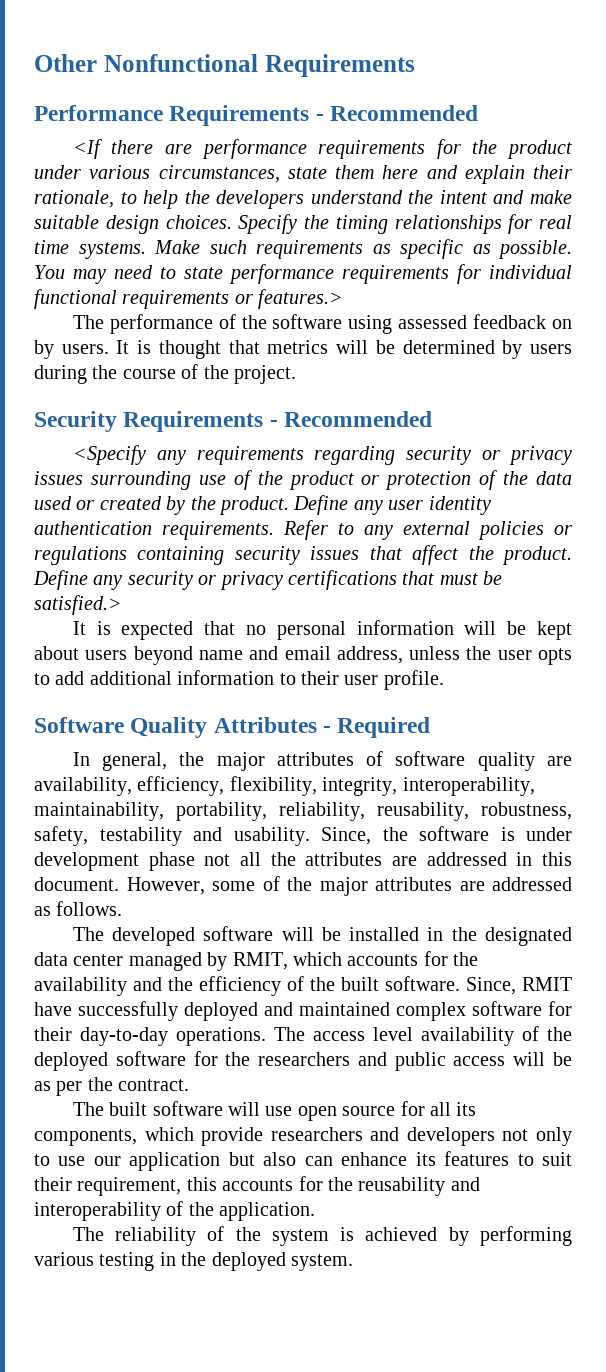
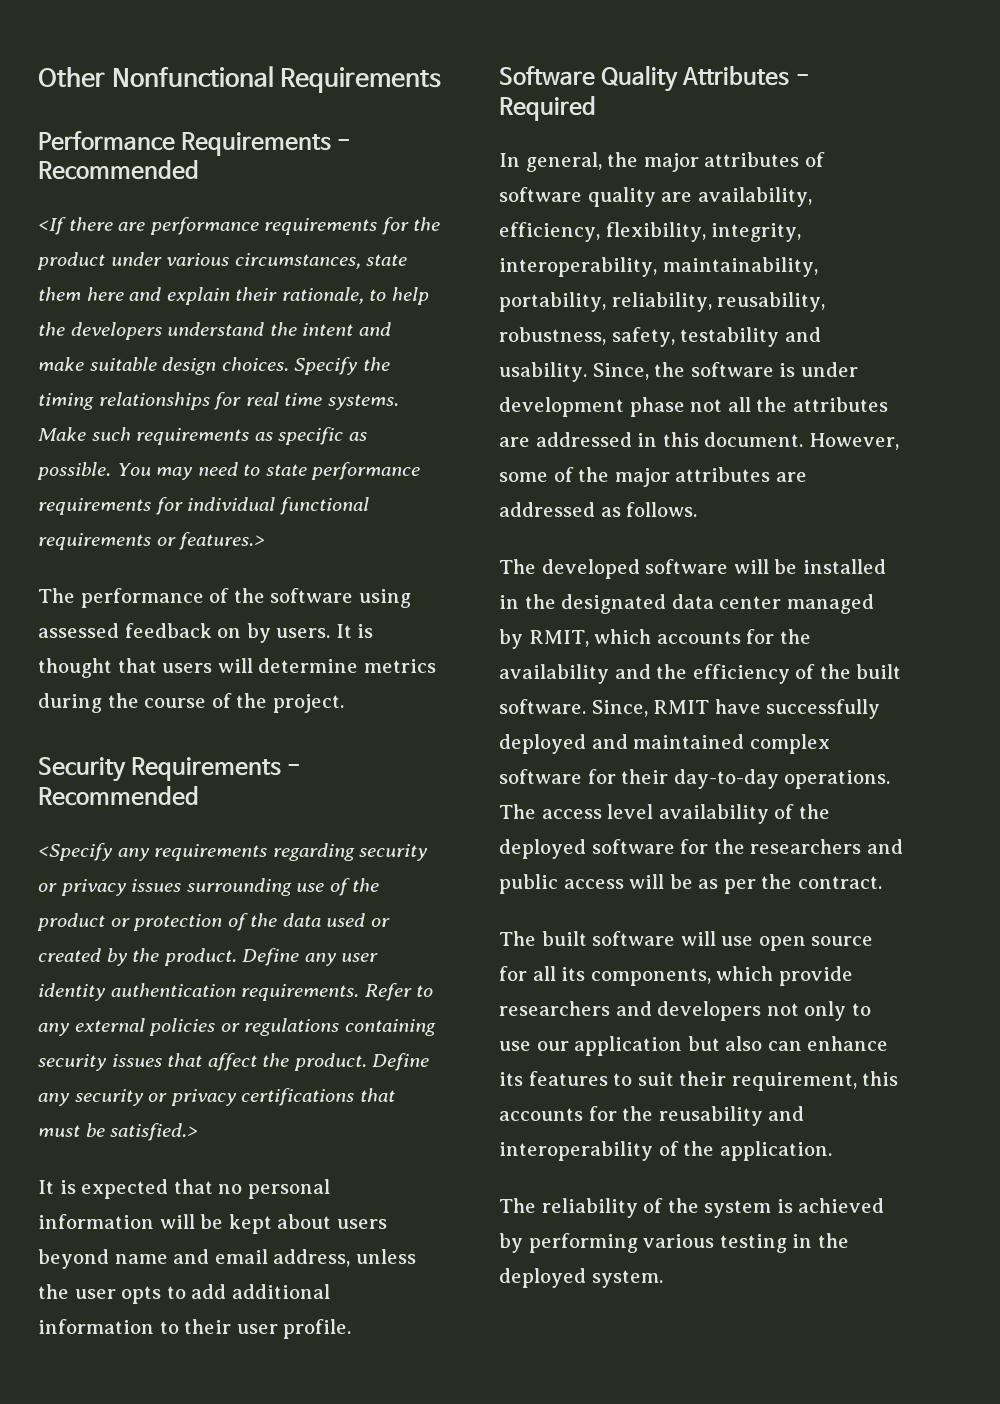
- It is thought that metrics will be determined by users during the course of the project.
+ It is thought that users will determine metrics during the course of the project.

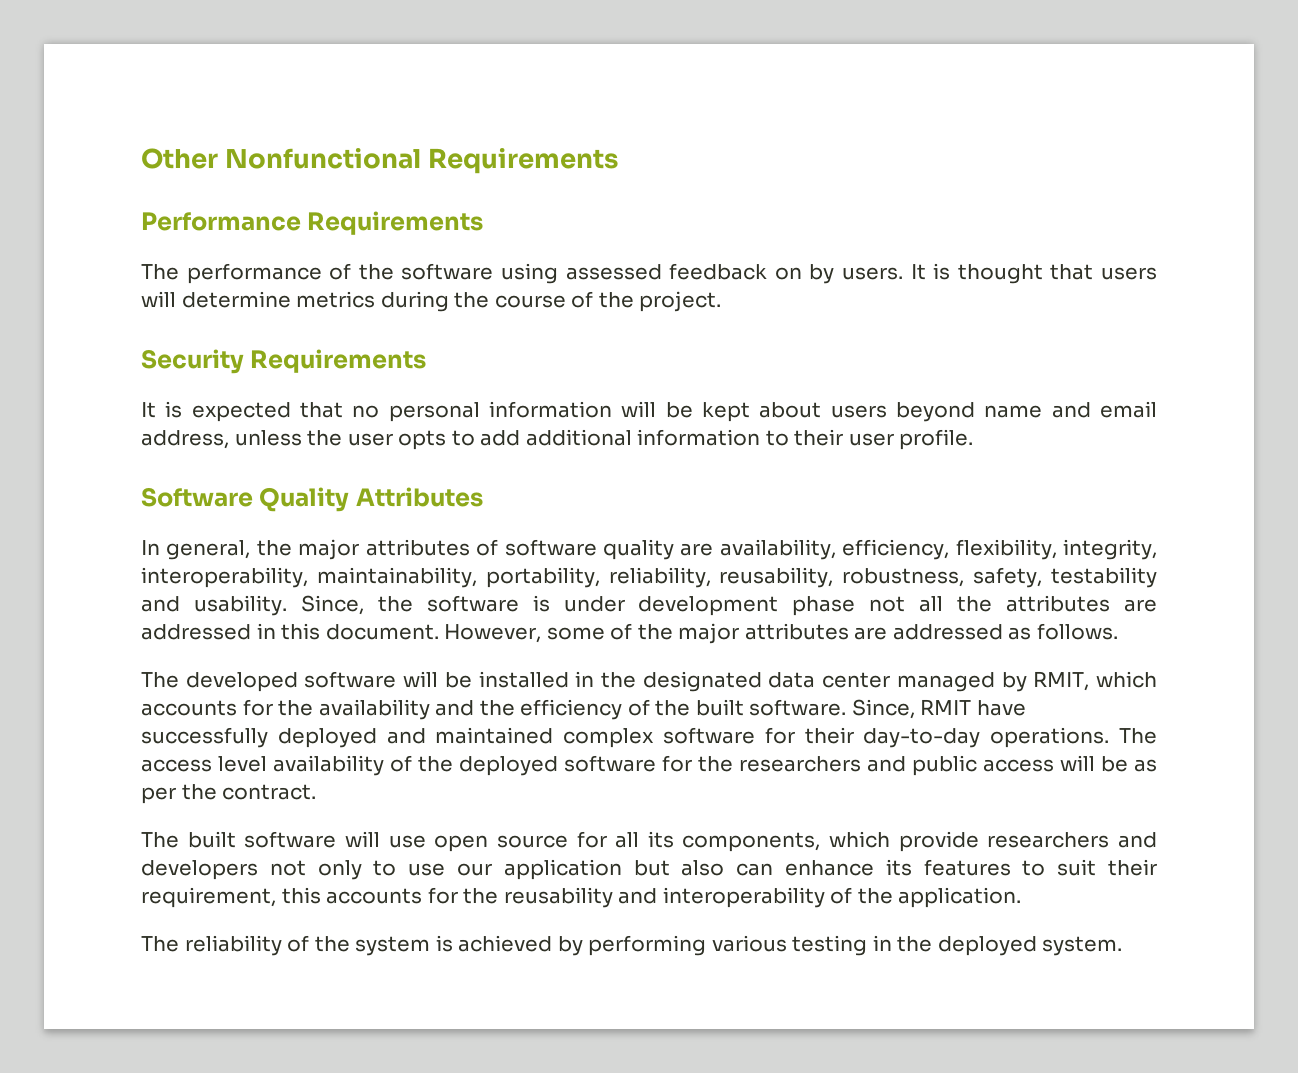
- Performance Requirements - Recommended
- <If there are performance requirements for the product under various circumstances, state them here and explain their rationale, to help the developers understand the intent and make suitable design choices. Specify the timing relationships for real time systems. Make such requirements as specific as possible. You may need to state performance requirements for individual functional requirements or features.>
+ Performance Requirements
- Security Requirements - Recommended
- <Specify any requirements regarding security or privacy issues surrounding use of the product or protection of the data used or created by the product. Define any user identity authentication requirements. Refer to any external policies or regulations containing security issues that affect the product. Define any security or privacy certifications that must be satisfied.>
+ Security Requirements
- Software Quality Attributes - Required
+ Software Quality Attributes

